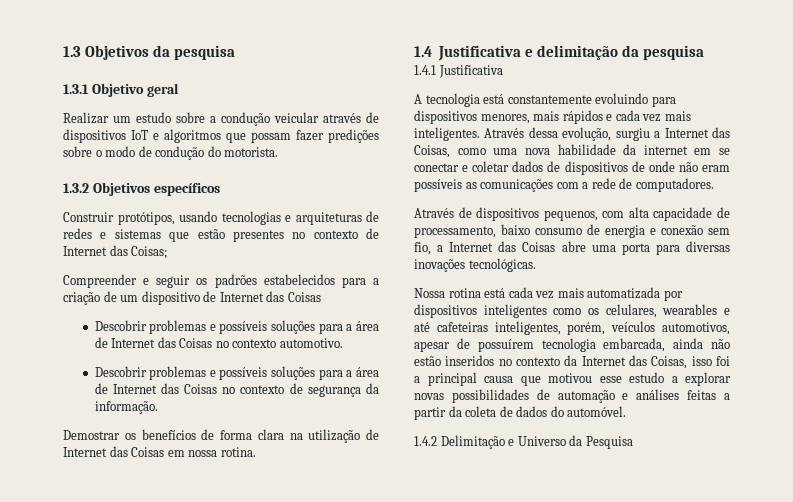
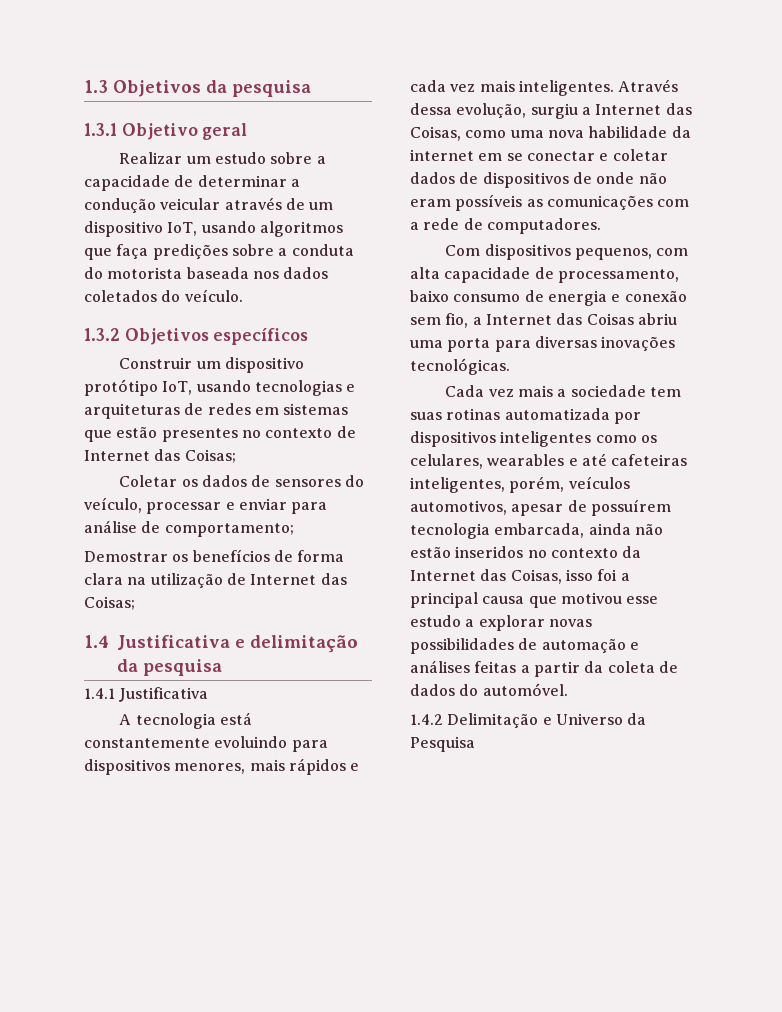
- Realizar um estudo sobre a condução veicular através de dispositivos IoT e algoritmos que possam fazer predições sobre o modo de condução do motorista.
+ Realizar um estudo sobre a capacidade de determinar a condução veicular através de um dispositivo IoT, usando algoritmos que faça predições sobre a conduta do motorista baseada nos dados coletados do veículo.
- Construir protótipos, usando tecnologias e arquiteturas de redes e sistemas que estão presentes no contexto de Internet das Coisas;
+ Construir um dispositivo protótipo IoT, usando tecnologias e arquiteturas de redes em sistemas que estão presentes no contexto de Internet das Coisas;
- Compreender e seguir os padrões estabelecidos para a criação de um dispositivo de Internet das Coisas
- Descobrir problemas e possíveis soluções para a área de Internet das Coisas no contexto automotivo.
- Descobrir problemas e possíveis soluções para a área de Internet das Coisas no contexto de segurança da informação.
+ Coletar os dados de sensores do veículo, processar e enviar para análise de comportamento;
- Demostrar os benefícios de forma clara na utilização de Internet das Coisas em nossa rotina.
+ Demostrar os benefícios de forma clara na utilização de Internet das Coisas;
- Através de dispositivos pequenos, com alta capacidade de processamento, baixo consumo de energia e conexão sem fio, a Internet das Coisas abre uma porta para diversas inovações tecnológicas.
+ Com dispositivos pequenos, com alta capacidade de processamento, baixo consumo de energia e conexão sem fio, a Internet das Coisas abriu uma porta para diversas inovações tecnológicas.
- Nossa rotina está cada vez mais automatizada por dispositivos inteligentes como os celulares, wearables e até cafeteiras inteligentes, porém, veículos automotivos, apesar de possuírem tecnologia embarcada, ainda não estão inseridos no contexto da Internet das Coisas, isso foi a principal causa que motivou esse estudo a explorar novas possibilidades de automação e análises feitas a partir da coleta de dados do automóvel.
+ Cada vez mais a sociedade tem suas rotinas automatizada por dispositivos inteligentes como os celulares, wearables e até cafeteiras inteligentes, porém, veículos automotivos, apesar de possuírem tecnologia embarcada, ainda não estão inseridos no contexto da Internet das Coisas, isso foi a principal causa que motivou esse estudo a explorar novas possibilidades de automação e análises feitas a partir da coleta de dados do automóvel.

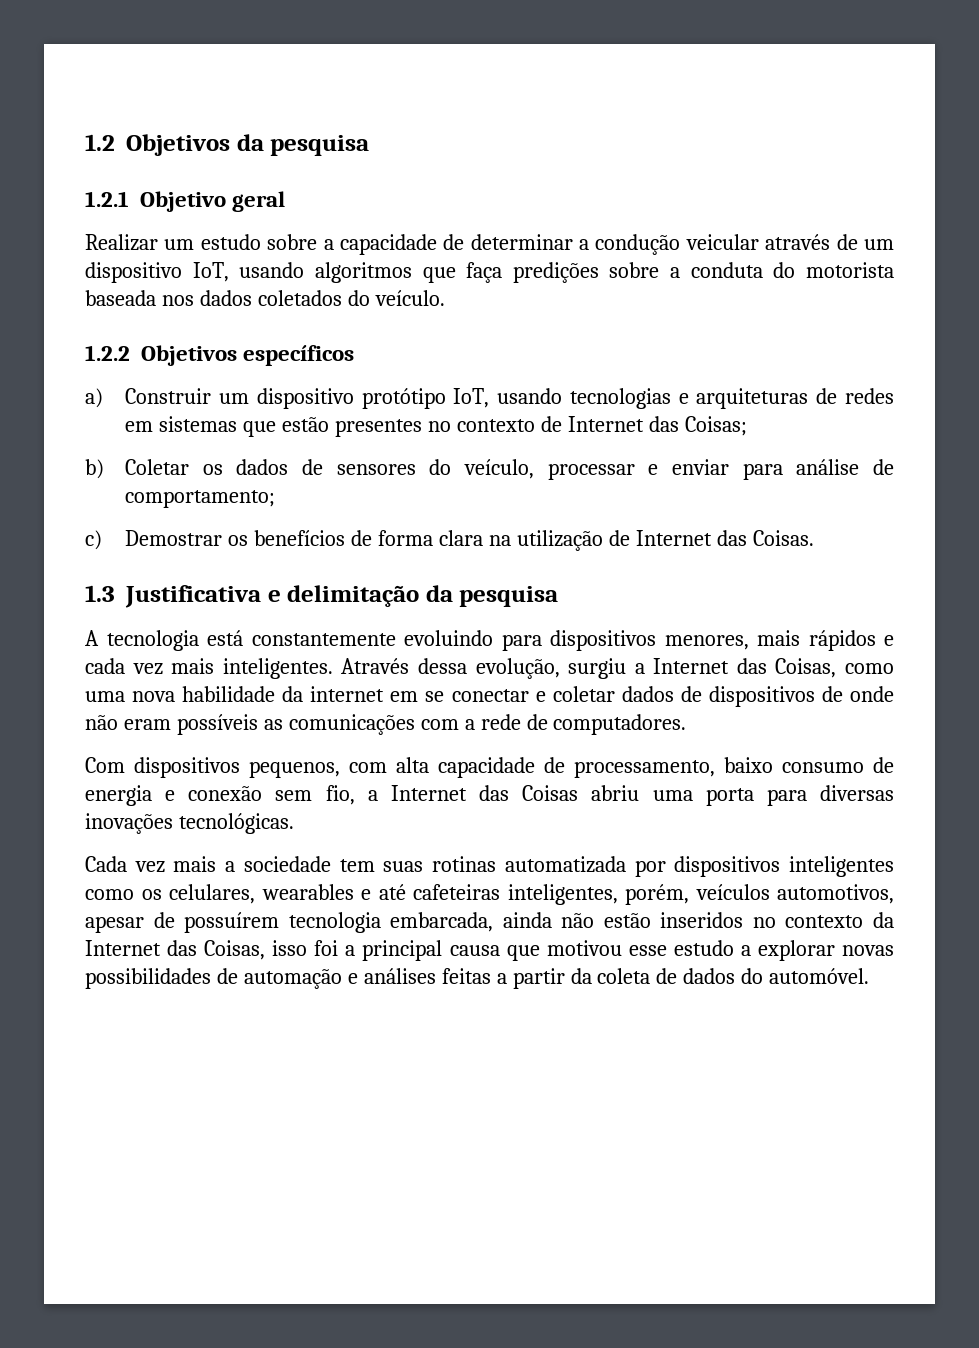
- 1.3 Objetivos da pesquisa
+ 1.2 Objetivos da pesquisa
- 1.3.1 Objetivo geral
+ 1.2.1 Objetivo geral
- 1.3.2 Objetivos específicos
+ 1.2.2 Objetivos específicos
- Construir um dispositivo protótipo IoT, usando tecnologias e arquiteturas de redes em sistemas que estão presentes no contexto de Internet das Coisas;
+ a) Construir um dispositivo protótipo IoT, usando tecnologias e arquiteturas de redes em sistemas que estão presentes no contexto de Internet das Coisas;
- Coletar os dados de sensores do veículo, processar e enviar para análise de comportamento;
+ b) Coletar os dados de sensores do veículo, processar e enviar para análise de comportamento;
- Demostrar os benefícios de forma clara na utilização de Internet das Coisas;
- 1.4 Justificativa e delimitação da pesquisa
+ c) Demostrar os benefícios de forma clara na utilização de Internet das Coisas.
+ 1.3 Justificativa e delimitação da pesquisa
- 1.4.1 Justificativa
- 1.4.2 Delimitação e Universo da Pesquisa

